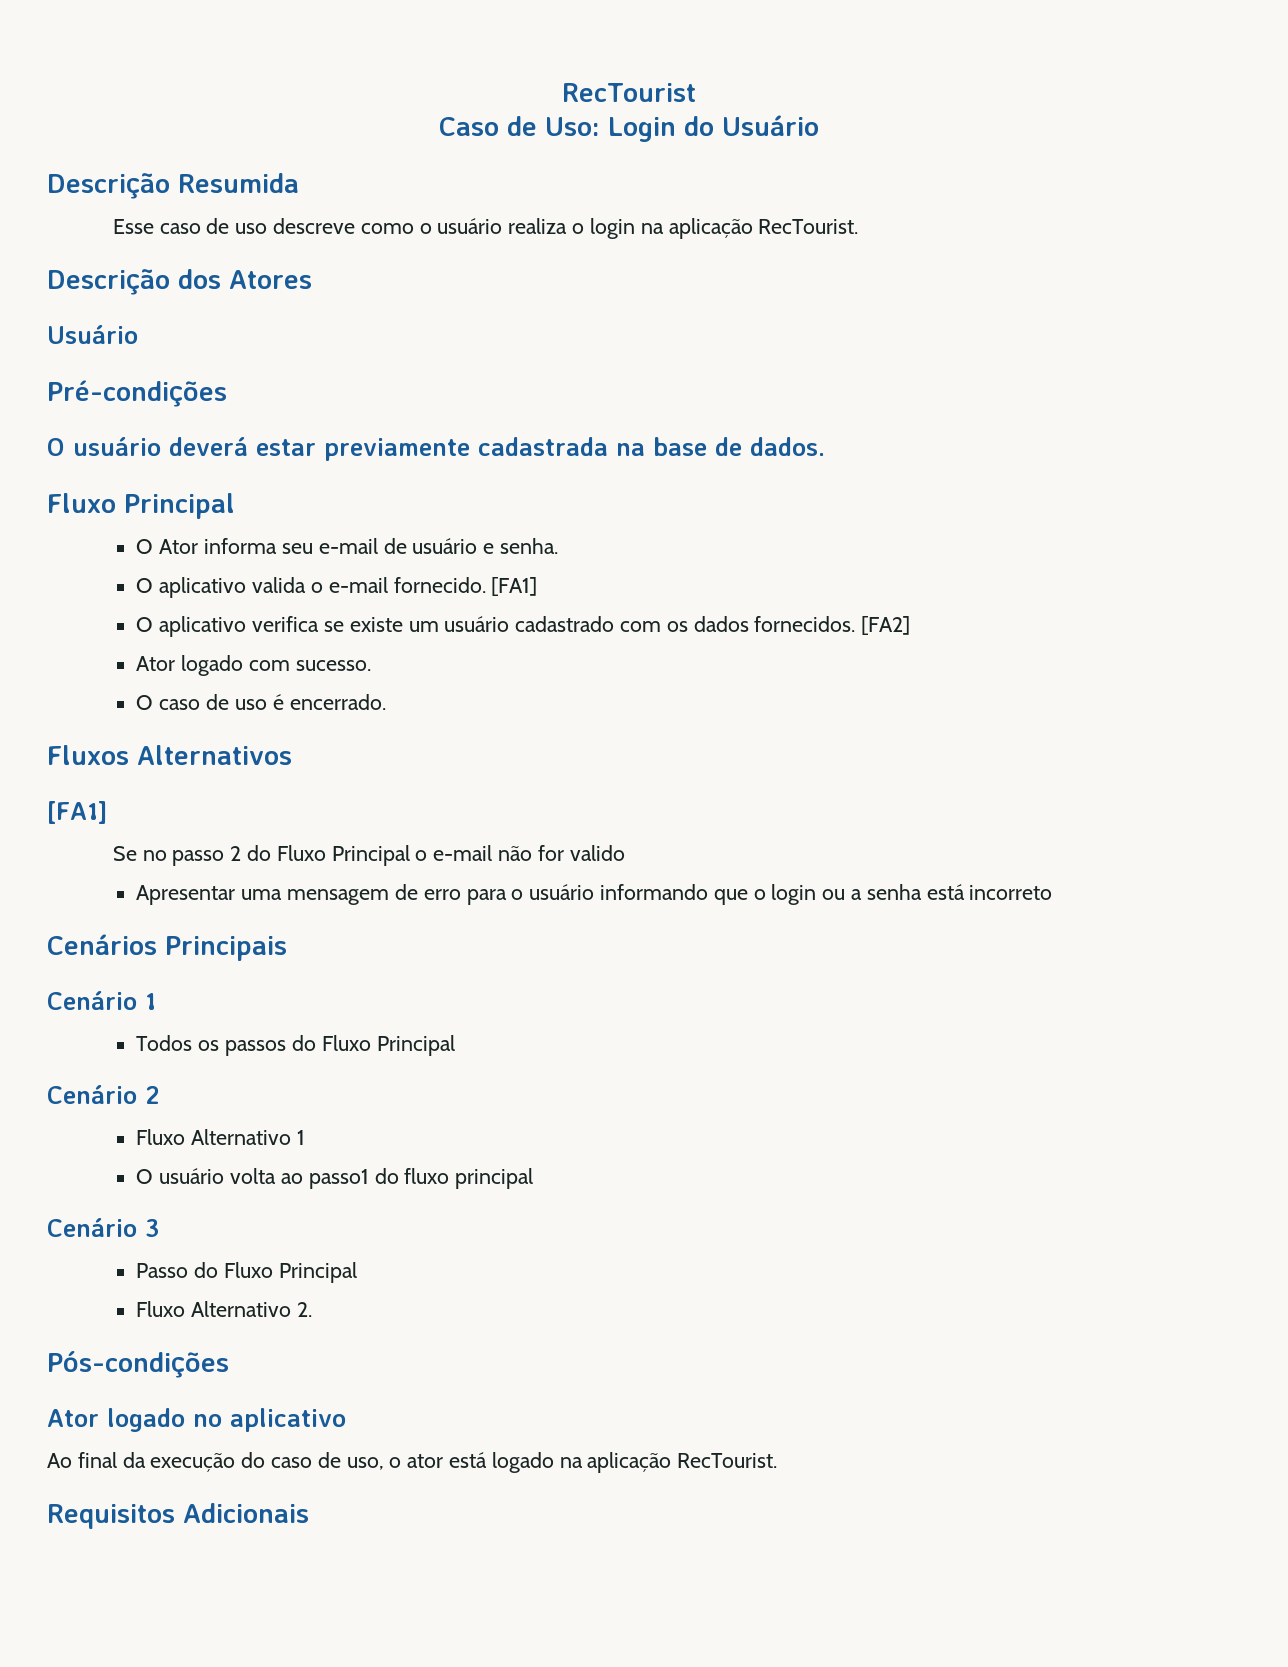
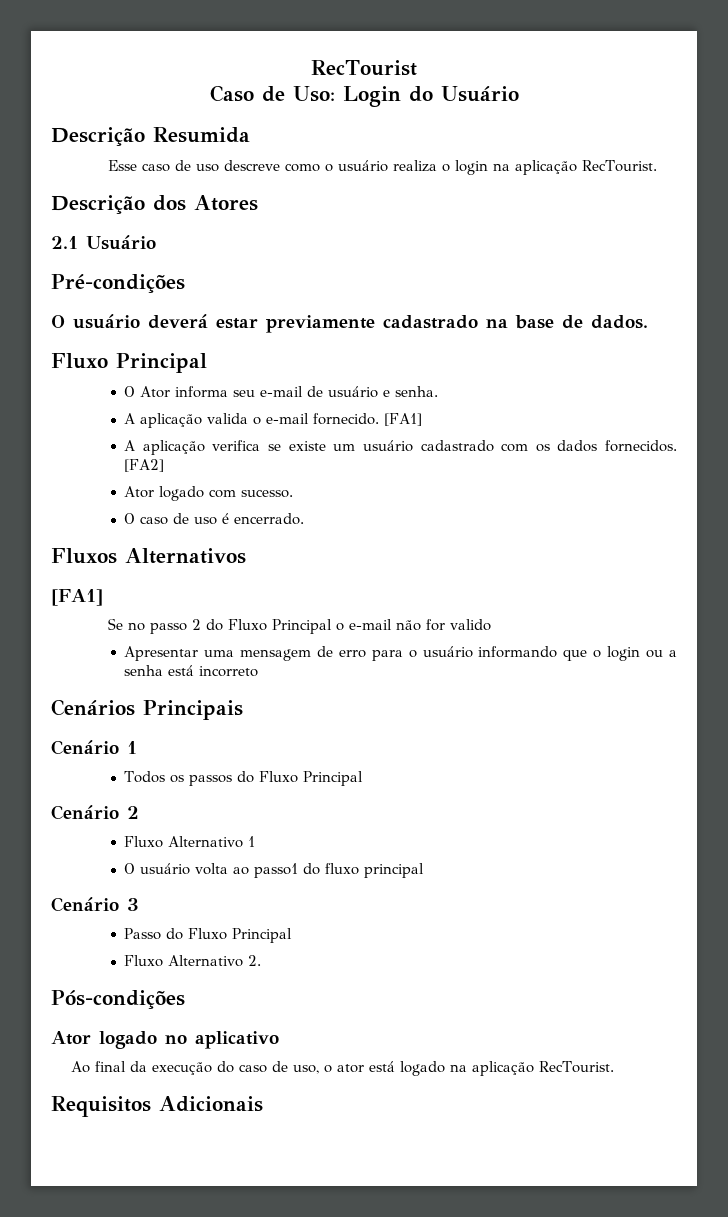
  Descrição dos Atores
- Usuário
+ 2.1 Usuário
- O usuário deverá estar previamente cadastrada na base de dados.
+ O usuário deverá estar previamente cadastrado na base de dados.
- O aplicativo valida o e-mail fornecido.
+ A aplicação valida o e-mail fornecido.
- O aplicativo verifica se existe um usuário cadastrado com os dados fornecidos.
+ A aplicação verifica se existe um usuário cadastrado com os dados fornecidos.

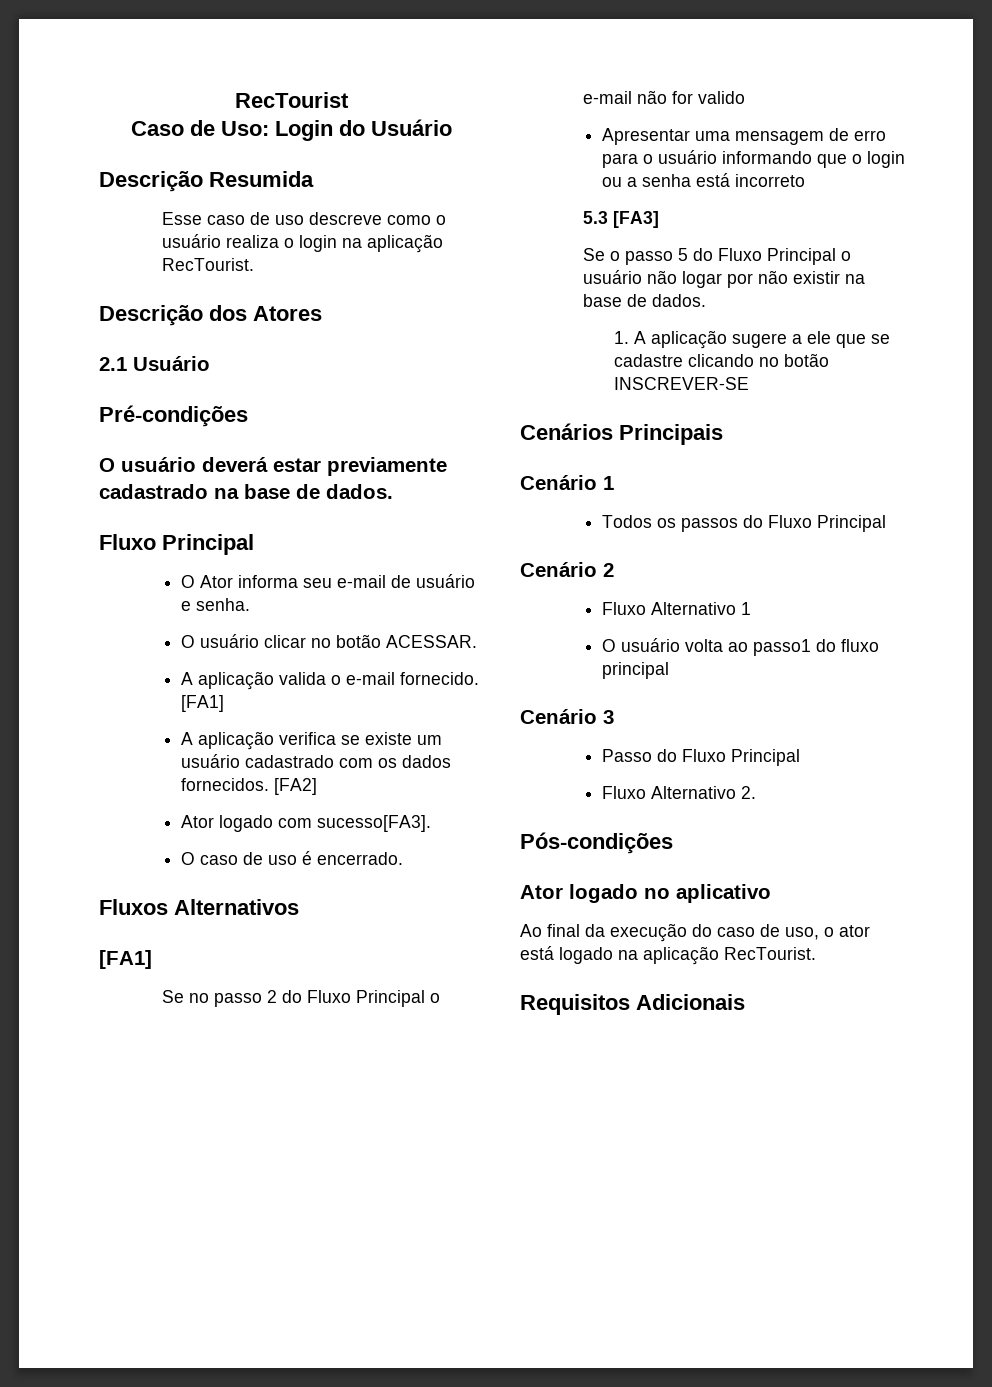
+ O usuário clicar no botão ACESSAR.
- Ator logado com sucesso.
+ Ator logado com sucesso[FA3].
+ 5.3 [FA3]
+ Se o passo 5 do Fluxo Principal o usuário não logar por não existir na base de dados.
+ 1. A aplicação sugere a ele que se cadastre clicando no botão INSCREVER-SE

